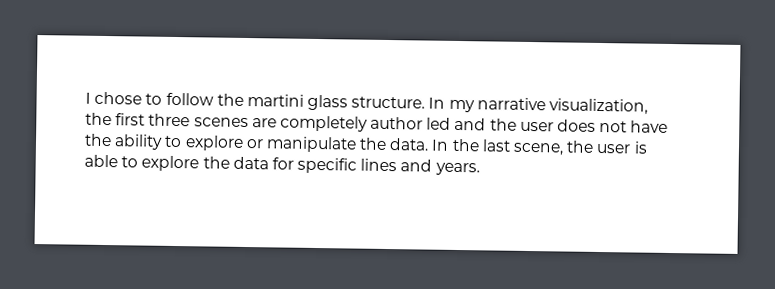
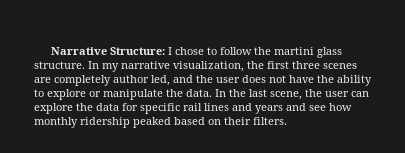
- I chose to follow the martini glass structure.
+ Narrative Structure: I chose to follow the martini glass structure.
- In my narrative visualization, the first three scenes are completely author led and the user does not have the ability to explore or manipulate the data.
+ In my narrative visualization, the first three scenes are completely author led, and the user does not have the ability to explore or manipulate the data.
- In the last scene, the user is able to explore the data for specific lines and years.
+ In the last scene, the user can explore the data for specific rail lines and years and see how monthly ridership peaked based on their filters.

